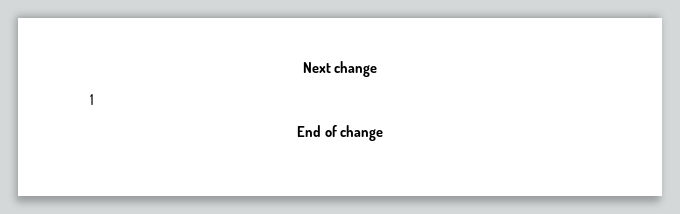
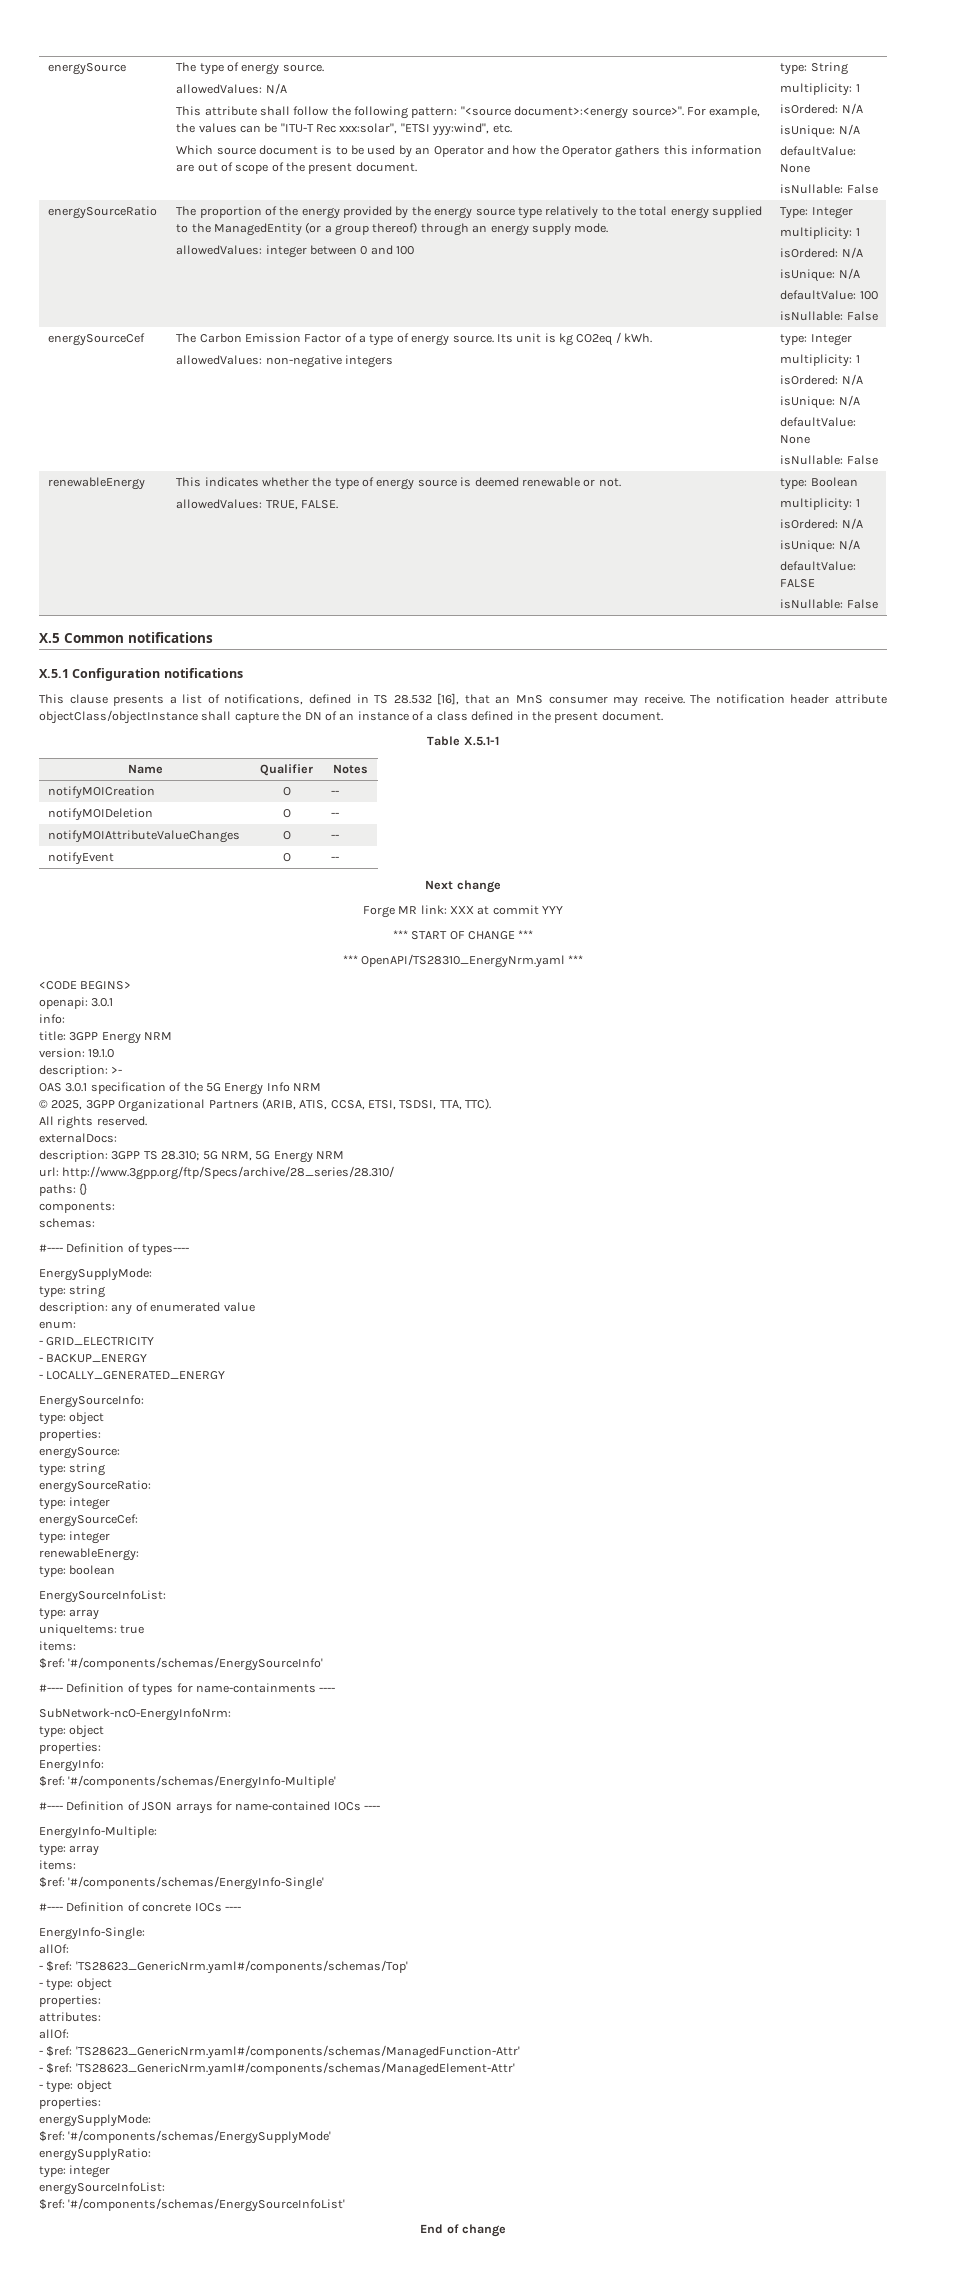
+ energySource | The type of energy source.
+ allowedValues: N/A
+ This attribute shall follow the following pattern: "<source document>:<energy source>". For example, the values can be "ITU-T Rec xxx:solar", "ETSI yyy:wind", etc.
+ Which source document is to be used by an Operator and how the Operator gathers this information are out of scope of the present document. | type: String
+ multiplicity: 1
+ isOrdered: N/A
+ isUnique: N/A
+ defaultValue: None
+ isNullable: False
+ energySourceRatio | The proportion of the energy provided by the energy source type relatively to the total energy supplied to the ManagedEntity (or a group thereof) through an energy supply mode.
+ allowedValues: integer between 0 and 100 | Type: Integer
+ multiplicity: 1
+ isOrdered: N/A
+ isUnique: N/A
+ defaultValue: 100
+ isNullable: False
+ energySourceCef | The Carbon Emission Factor of a type of energy source. Its unit is kg CO2eq / kWh.
+ allowedValues: non-negative integers | type: Integer
+ multiplicity: 1
+ isOrdered: N/A
+ isUnique: N/A
+ defaultValue: None
+ isNullable: False
+ renewableEnergy | This indicates whether the type of energy source is deemed renewable or not.
+ allowedValues: TRUE, FALSE. | type: Boolean
+ multiplicity: 1
+ isOrdered: N/A
+ isUnique: N/A
+ defaultValue: FALSE
+ isNullable: False
+ X.5 Common notifications
+ X.5.1 Configuration notifications
+ This clause presents a list of notifications, defined in TS 28.532 [16], that an MnS consumer may receive. The notification header attribute objectClass/objectInstance shall capture the DN of an instance of a class defined in the present document.
+ Table X.5.1-1
+ Name | Qualifier | Notes
+ notifyMOICreation | O | --
+ notifyMOIDeletion | O | --
+ notifyMOIAttributeValueChanges | O | --
+ notifyEvent | O | --
  Next change
- 1
+ Forge MR link: XXX at commit YYY
+ *** START OF CHANGE ***
+ *** OpenAPI/TS28310_EnergyNrm.yaml ***
+ <CODE BEGINS>
+ openapi: 3.0.1
+ info:
+ title: 3GPP Energy NRM
+ version: 19.1.0
+ description: >-
+ OAS 3.0.1 specification of the 5G Energy Info NRM
+ © 2025, 3GPP Organizational Partners (ARIB, ATIS, CCSA, ETSI, TSDSI, TTA, TTC).
+ All rights reserved.
+ externalDocs:
+ description: 3GPP TS 28.310; 5G NRM, 5G Energy NRM
+ url: http://www.3gpp.org/ftp/Specs/archive/28_series/28.310/
+ paths: {}
+ components:
+ schemas:
+ #---- Definition of types----
+ EnergySupplyMode:
+ type: string
+ description: any of enumerated value
+ enum:
+ - GRID_ELECTRICITY
+ - BACKUP_ENERGY
+ - LOCALLY_GENERATED_ENERGY
+ EnergySourceInfo:
+ type: object
+ properties:
+ energySource:
+ type: string
+ energySourceRatio:
+ type: integer
+ energySourceCef:
+ type: integer
+ renewableEnergy:
+ type: boolean
+ EnergySourceInfoList:
+ type: array
+ uniqueItems: true
+ items:
+ $ref: '#/components/schemas/EnergySourceInfo'
+ #---- Definition of types for name-containments ----
+ SubNetwork-ncO-EnergyInfoNrm:
+ type: object
+ properties:
+ EnergyInfo:
+ $ref: '#/components/schemas/EnergyInfo-Multiple'
+ #---- Definition of JSON arrays for name-contained IOCs ----
+ EnergyInfo-Multiple:
+ type: array
+ items:
+ $ref: '#/components/schemas/EnergyInfo-Single'
+ #---- Definition of concrete IOCs ----
+ EnergyInfo-Single:
+ allOf:
+ - $ref: 'TS28623_GenericNrm.yaml#/components/schemas/Top'
+ - type: object
+ properties:
+ attributes:
+ allOf:
+ - $ref: 'TS28623_GenericNrm.yaml#/components/schemas/ManagedFunction-Attr'
+ - $ref: 'TS28623_GenericNrm.yaml#/components/schemas/ManagedElement-Attr'
+ - type: object
+ properties:
+ energySupplyMode:
+ $ref: '#/components/schemas/EnergySupplyMode'
+ energySupplyRatio:
+ type: integer
+ energySourceInfoList:
+ $ref: '#/components/schemas/EnergySourceInfoList'

